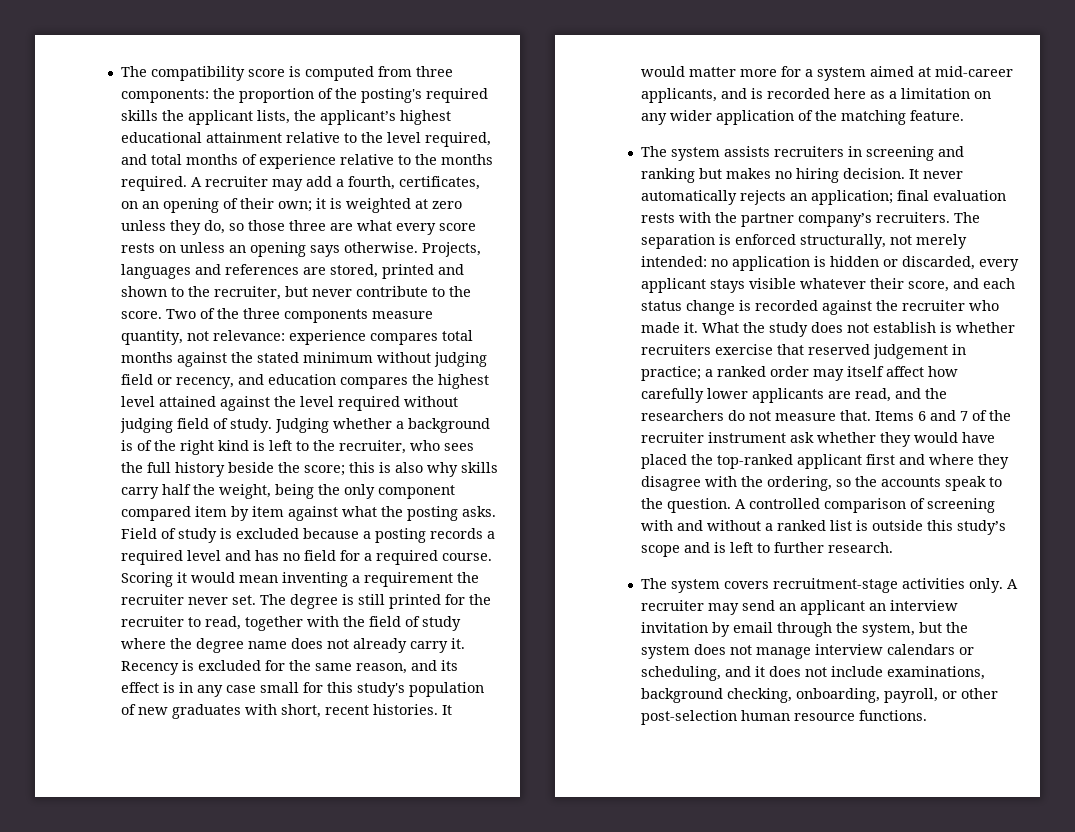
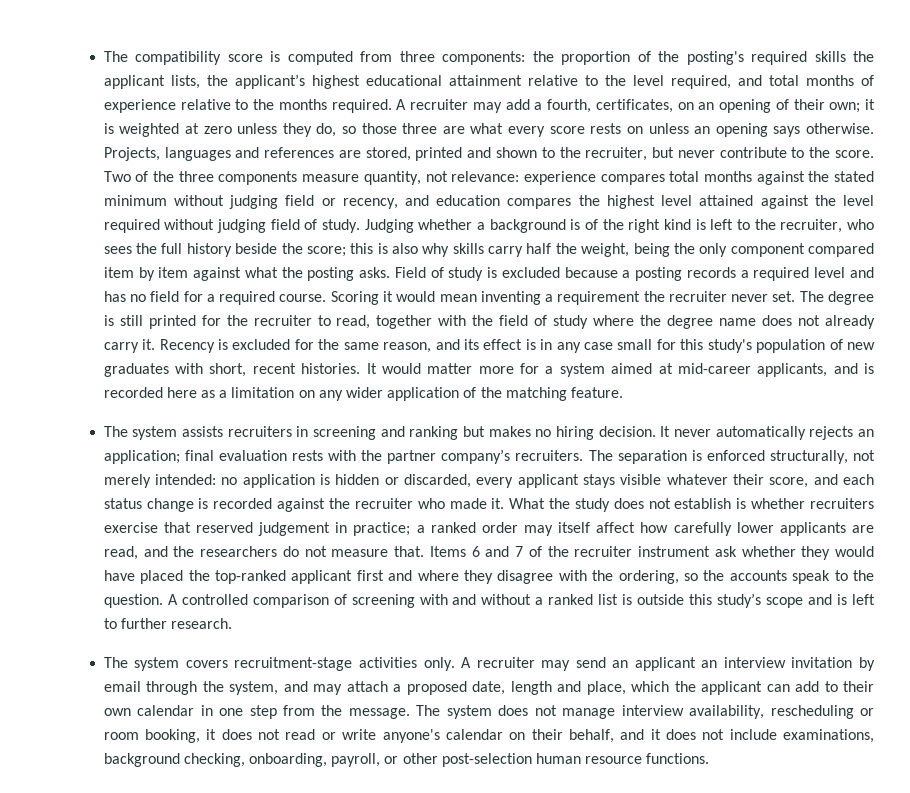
- A recruiter may send an applicant an interview invitation by email through the system, but the system does not manage interview calendars or scheduling, and it does not include examinations, background checking, onboarding, payroll, or other post-selection human resource functions.
+ A recruiter may send an applicant an interview invitation by email through the system, and may attach a proposed date, length and place, which the applicant can add to their own calendar in one step from the message. The system does not manage interview availability, rescheduling or room booking, it does not read or write anyone's calendar on their behalf, and it does not include examinations, background checking, onboarding, payroll, or other post-selection human resource functions.

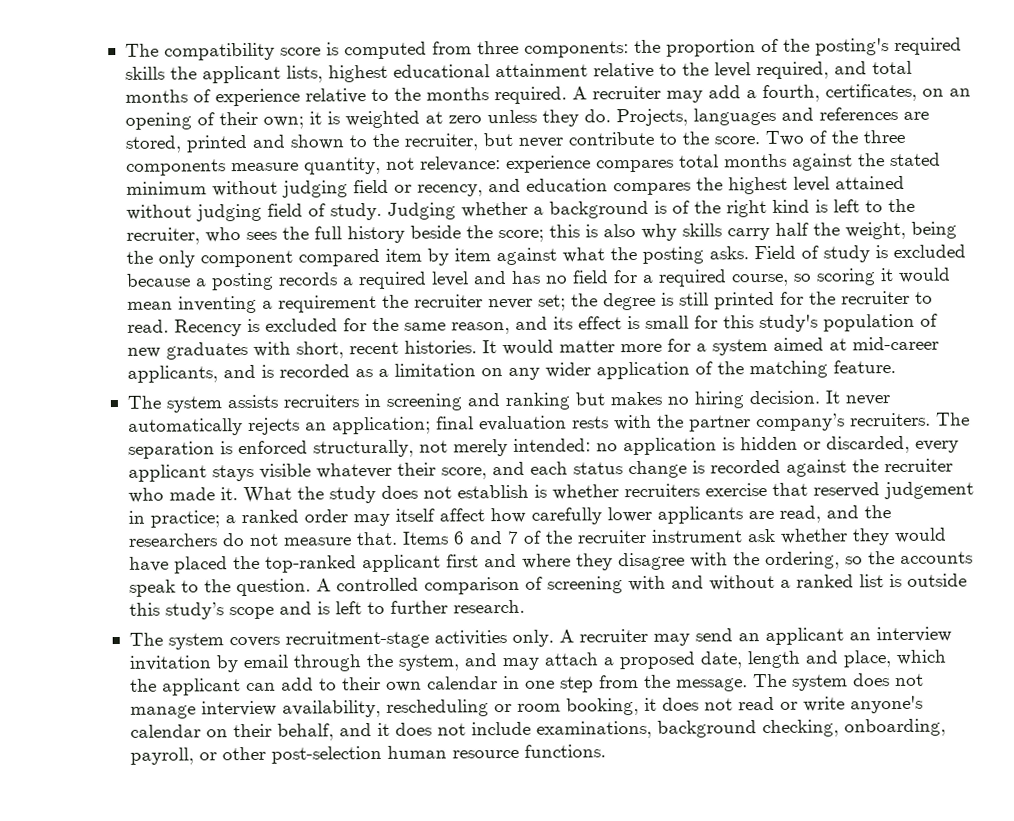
- The compatibility score is computed from three components: the proportion of the posting's required skills the applicant lists, the applicant’s highest educational attainment relative to the level required, and total months of experience relative to the months required.
+ The compatibility score is computed from three components: the proportion of the posting's required skills the applicant lists, highest educational attainment relative to the level required, and total months of experience relative to the months required.
- A recruiter may add a fourth, certificates, on an opening of their own; it is weighted at zero unless they do, so those three are what every score rests on unless an opening says otherwise.
+ A recruiter may add a fourth, certificates, on an opening of their own; it is weighted at zero unless they do.
- Two of the three components measure quantity, not relevance: experience compares total months against the stated minimum without judging field or recency, and education compares the highest level attained against the level required without judging field of study.
+ Two of the three components measure quantity, not relevance: experience compares total months against the stated minimum without judging field or recency, and education compares the highest level attained without judging field of study.
- Field of study is excluded because a posting records a required level and has no field for a required course. Scoring it would mean inventing a requirement the recruiter never set. The degree is still printed for the recruiter to read, together with the field of study where the degree name does not already carry it.
+ Field of study is excluded because a posting records a required level and has no field for a required course, so scoring it would mean inventing a requirement the recruiter never set; the degree is still printed for the recruiter to read.
- Recency is excluded for the same reason, and its effect is in any case small for this study's population of new graduates with short, recent histories.
+ Recency is excluded for the same reason, and its effect is small for this study's population of new graduates with short, recent histories.
- It would matter more for a system aimed at mid-career applicants, and is recorded here as a limitation on any wider application of the matching feature.
+ It would matter more for a system aimed at mid-career applicants, and is recorded as a limitation on any wider application of the matching feature.

